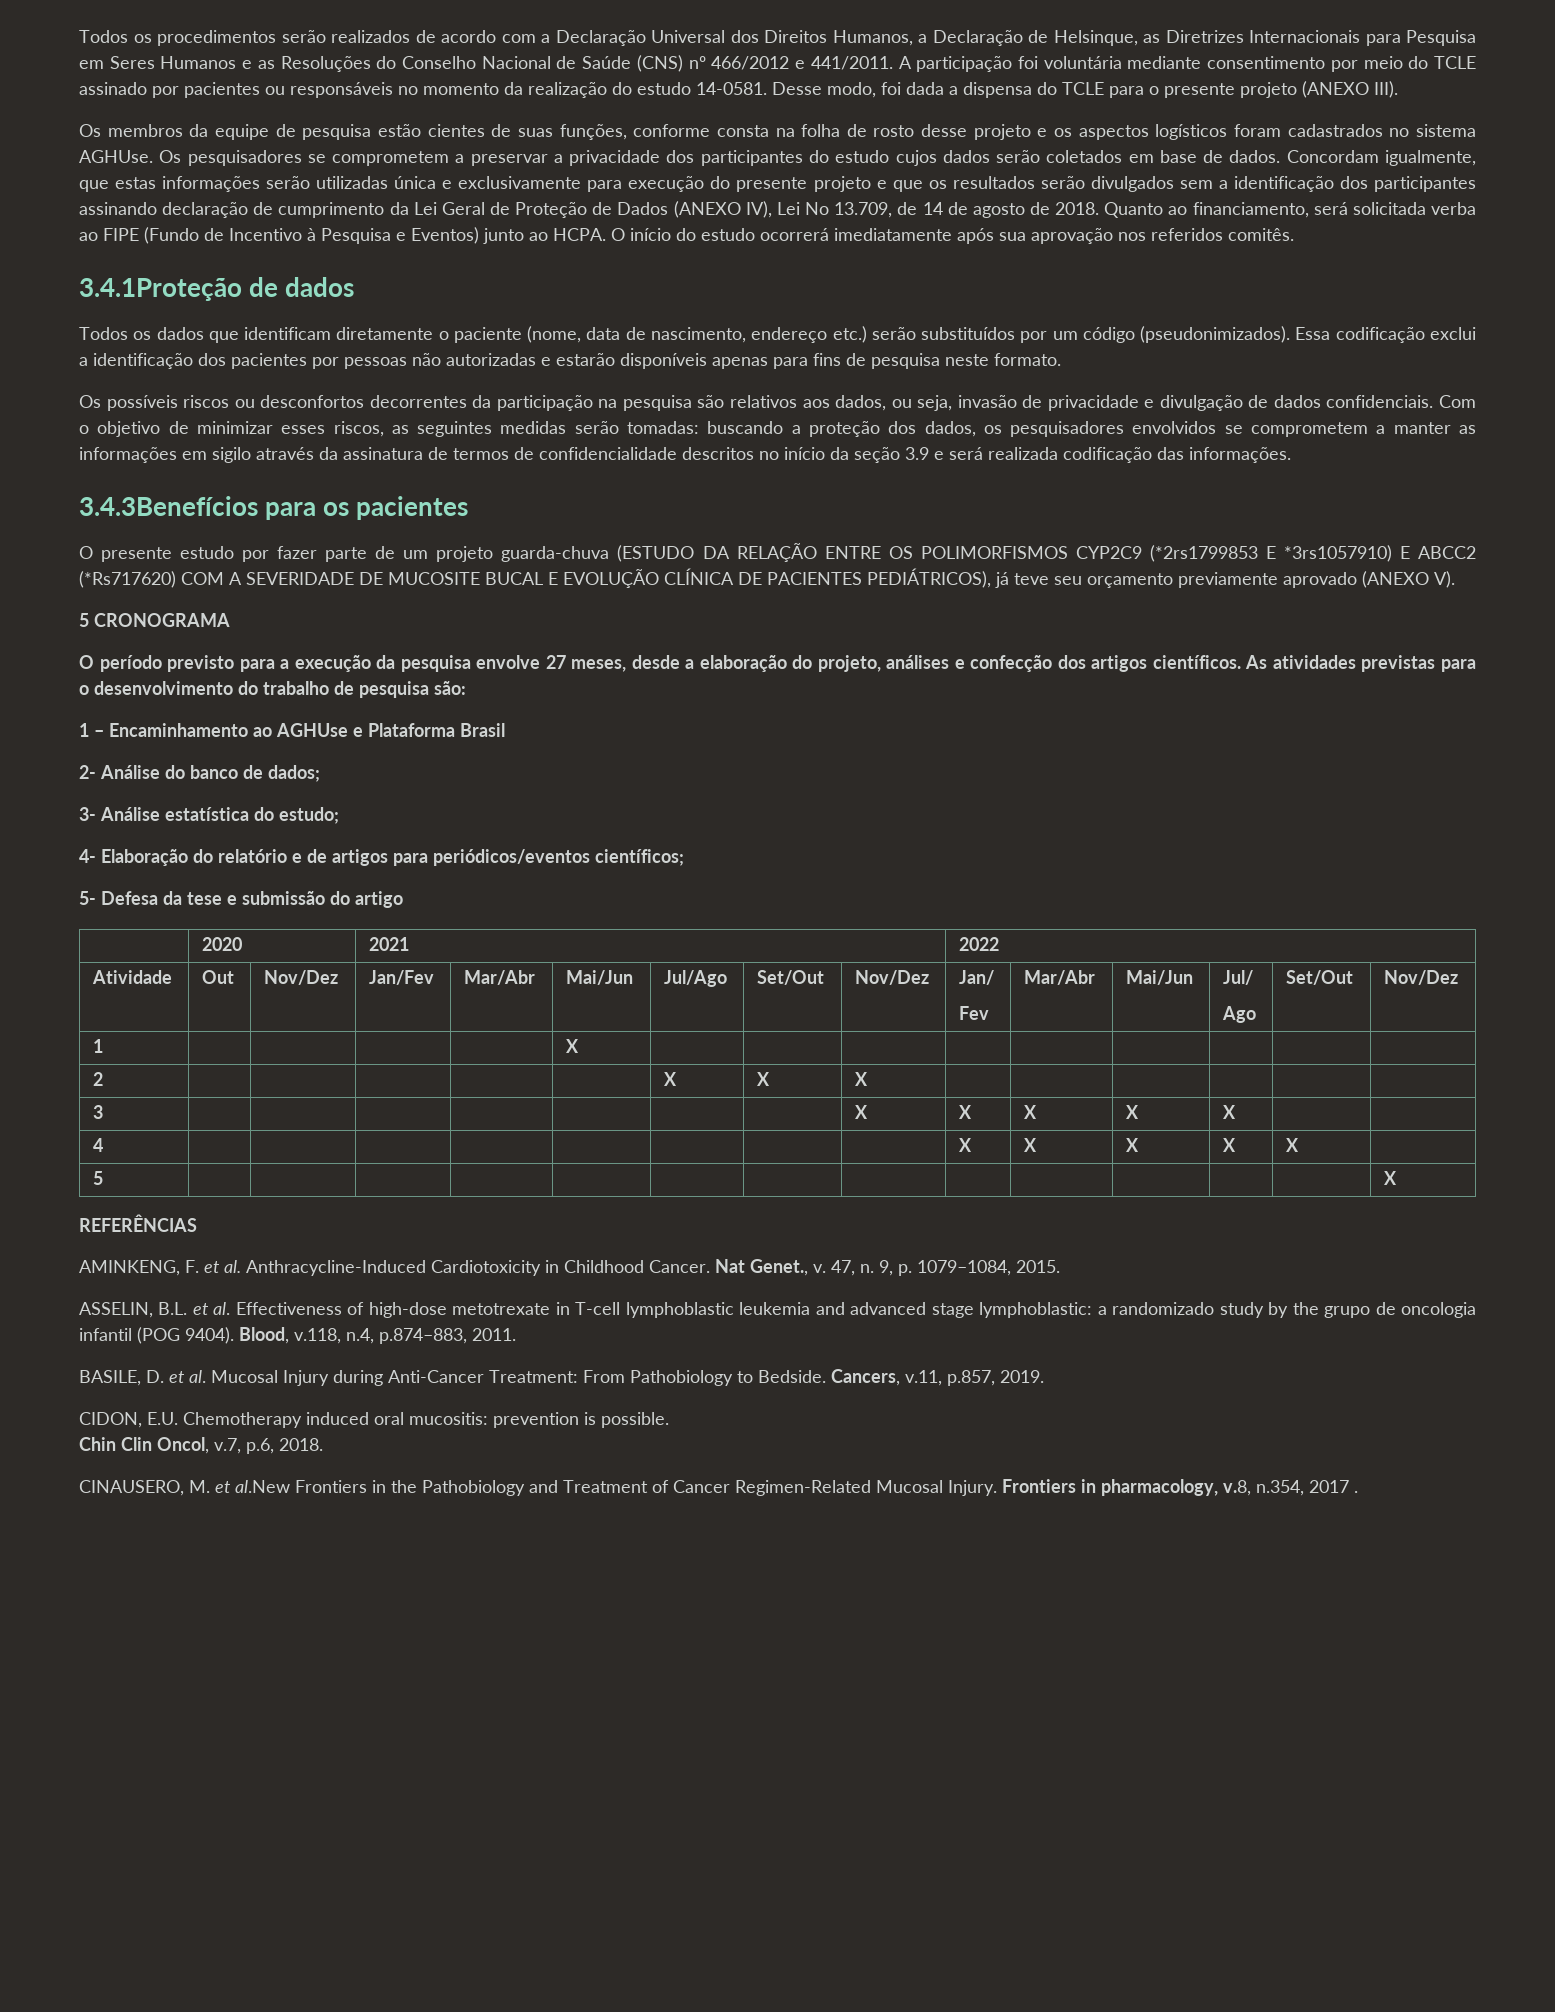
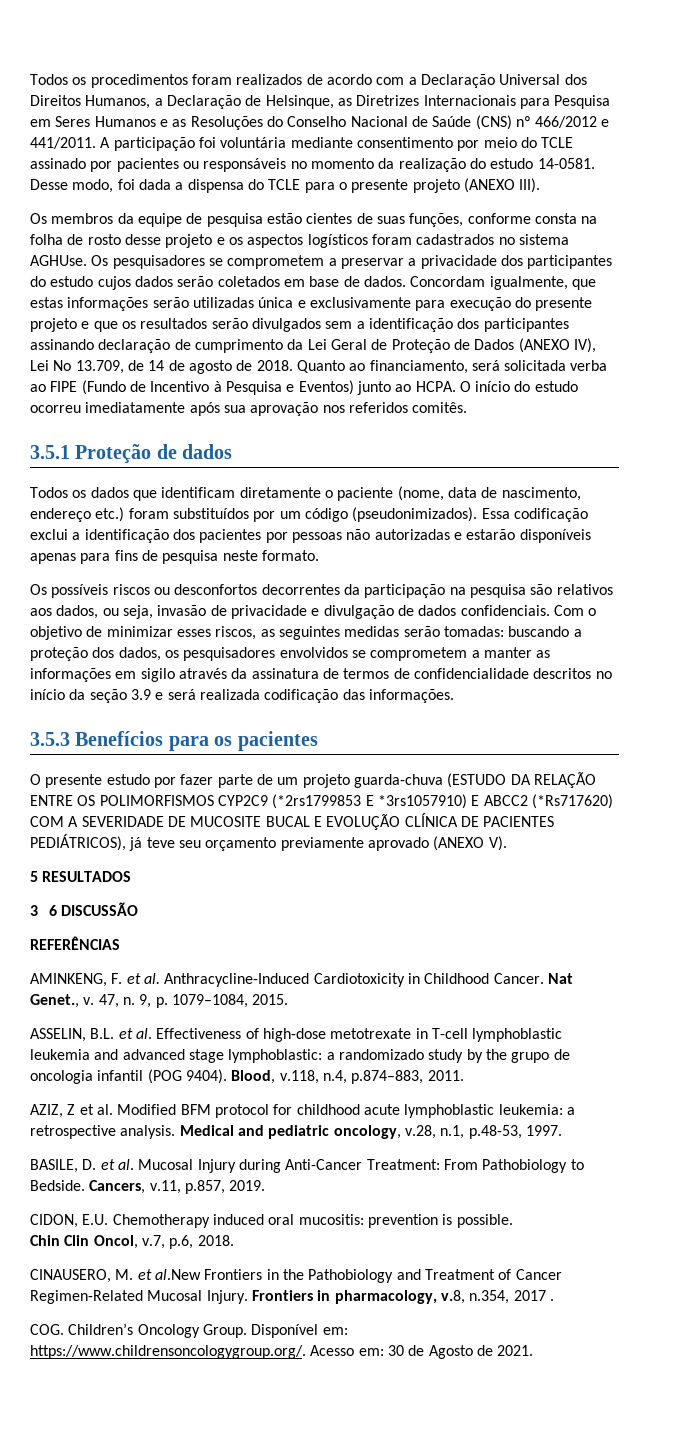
- Todos os procedimentos serão realizados de acordo com a Declaração Universal dos Direitos Humanos, a Declaração de Helsinque, as Diretrizes Internacionais para Pesquisa em Seres Humanos e as Resoluções do Conselho Nacional de Saúde (CNS) nº 466/2012 e 441/2011.
+ Todos os procedimentos foram realizados de acordo com a Declaração Universal dos Direitos Humanos, a Declaração de Helsinque, as Diretrizes Internacionais para Pesquisa em Seres Humanos e as Resoluções do Conselho Nacional de Saúde (CNS) nº 466/2012 e 441/2011.
- O início do estudo ocorrerá imediatamente após sua aprovação nos referidos comitês.
+ O início do estudo ocorreu imediatamente após sua aprovação nos referidos comitês.
- 3.4.1Proteção de dados
+ 3.5.1 Proteção de dados
- Todos os dados que identificam diretamente o paciente (nome, data de nascimento, endereço etc.) serão substituídos por um código (pseudonimizados).
+ Todos os dados que identificam diretamente o paciente (nome, data de nascimento, endereço etc.) foram substituídos por um código (pseudonimizados).
- 3.4.3Benefícios para os pacientes
+ 3.5.3 Benefícios para os pacientes
- 5 CRONOGRAMA
- O período previsto para a execução da pesquisa envolve 27 meses, desde a elaboração do projeto, análises e confecção dos artigos científicos. As atividades previstas para o desenvolvimento do trabalho de pesquisa são:
- 1 – Encaminhamento ao AGHUse e Plataforma Brasil
- 2- Análise do banco de dados;
- 3- Análise estatística do estudo;
- 4- Elaboração do relatório e de artigos para periódicos/eventos científicos;
- 5- Defesa da tese e submissão do artigo
- | 2020 | 2021 | 2022
- Atividade | Out | Nov/Dez | Jan/Fev | Mar/Abr | Mai/Jun | Jul/Ago | Set/Out | Nov/Dez | Jan/
- Fev | Mar/Abr | Mai/Jun | Jul/
- Ago | Set/Out | Nov/Dez
- 1 | | | | | X | | | | | | | | |
- 2 | | | | | | X | X | X | | | | | |
- 3 | | | | | | | | X | X | X | X | X | |
- 4 | | | | | | | | | X | X | X | X | X |
- 5 | | | | | | | | | | | | | | X
+ 5 RESULTADOS
+ 3 6 DISCUSSÃO
+ AZIZ, Z et al. Modified BFM protocol for childhood acute lymphoblastic leukemia: a retrospective analysis. Medical and pediatric oncology, v.28, n.1, p.48-53, 1997.
+ COG. Children’s Oncology Group. Disponível em: https://www.childrensoncologygroup.org/. Acesso em: 30 de Agosto de 2021.

